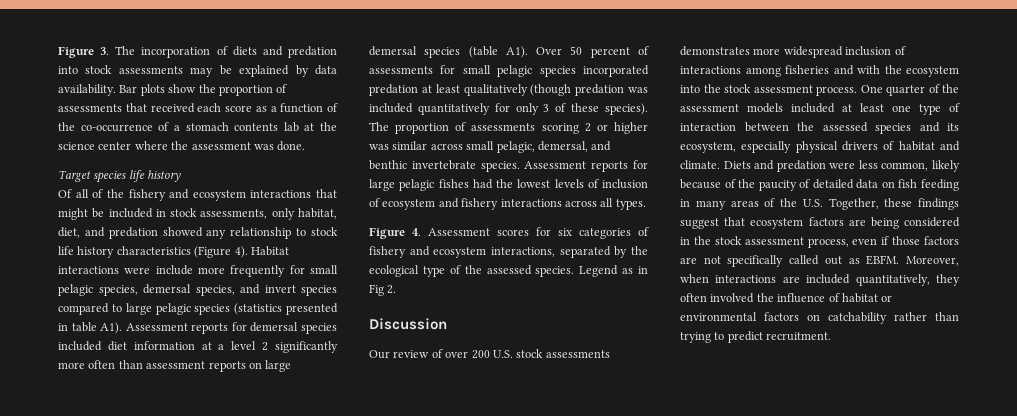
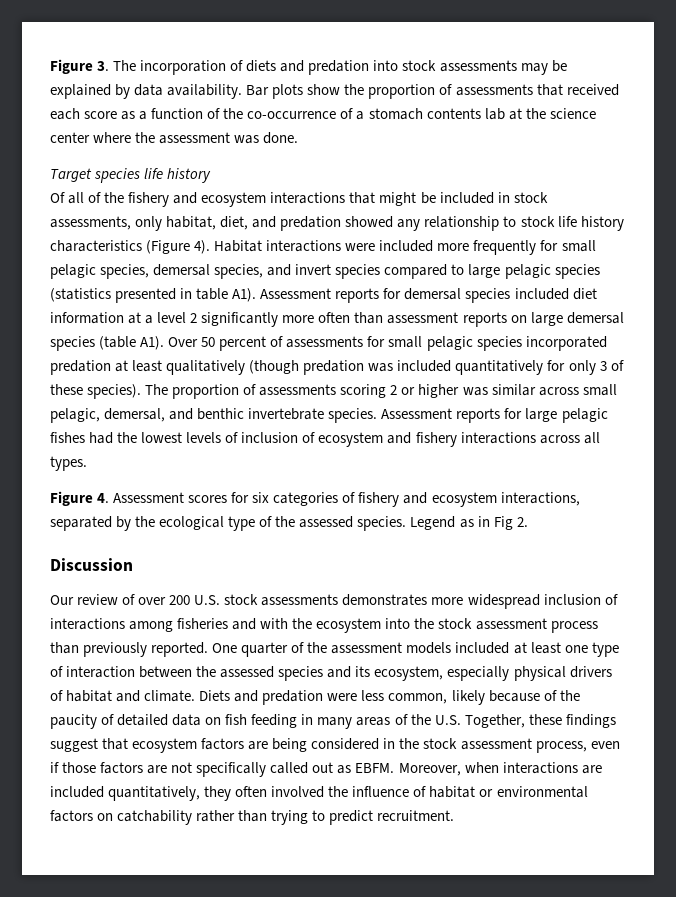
- Habitat interactions were include more frequently for small pelagic species, demersal species, and invert species compared to large pelagic species (statistics presented in table A1). Assessment reports for demersal species included diet information at a level 2 significantly more often than assessment reports on large demersal species (table A1). Over 50 percent of assessments for small pelagic species incorporated predation at least qualitatively (though predation was included quantitatively for only 3 of these species).
+ Habitat interactions were included more frequently for small pelagic species, demersal species, and invert species compared to large pelagic species (statistics presented in table A1). Assessment reports for demersal species included diet information at a level 2 significantly more often than assessment reports on large demersal species (table A1). Over 50 percent of assessments for small pelagic species incorporated predation at least qualitatively (though predation was included quantitatively for only 3 of these species).
- Our review of over 200 U.S. stock assessments demonstrates more widespread inclusion of interactions among fisheries and with the ecosystem into the stock assessment process.
+ Our review of over 200 U.S. stock assessments demonstrates more widespread inclusion of interactions among fisheries and with the ecosystem into the stock assessment process than previously reported.

